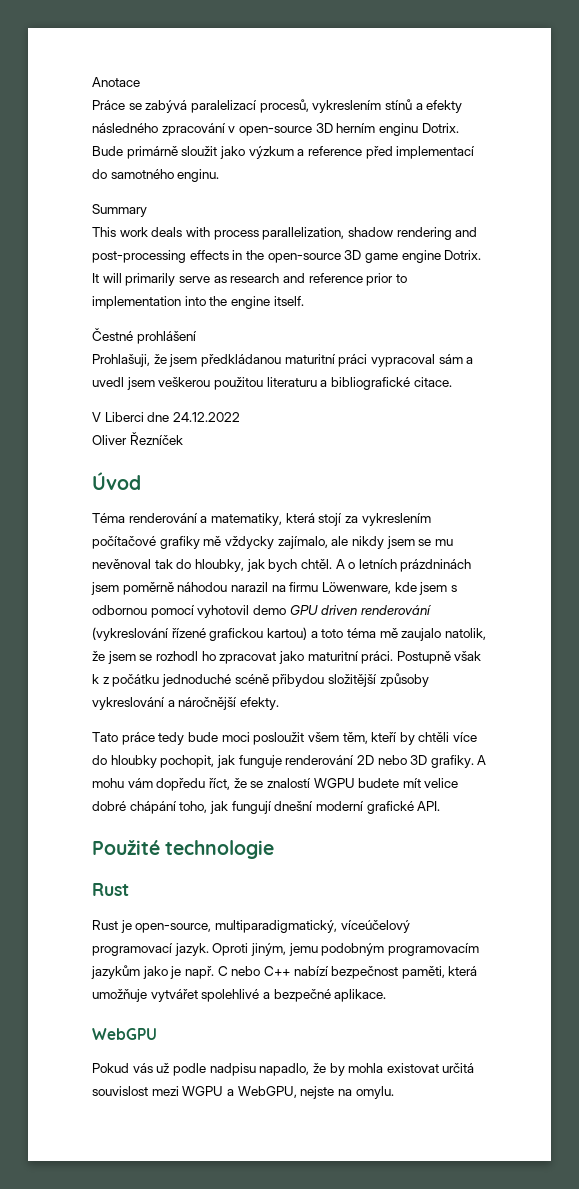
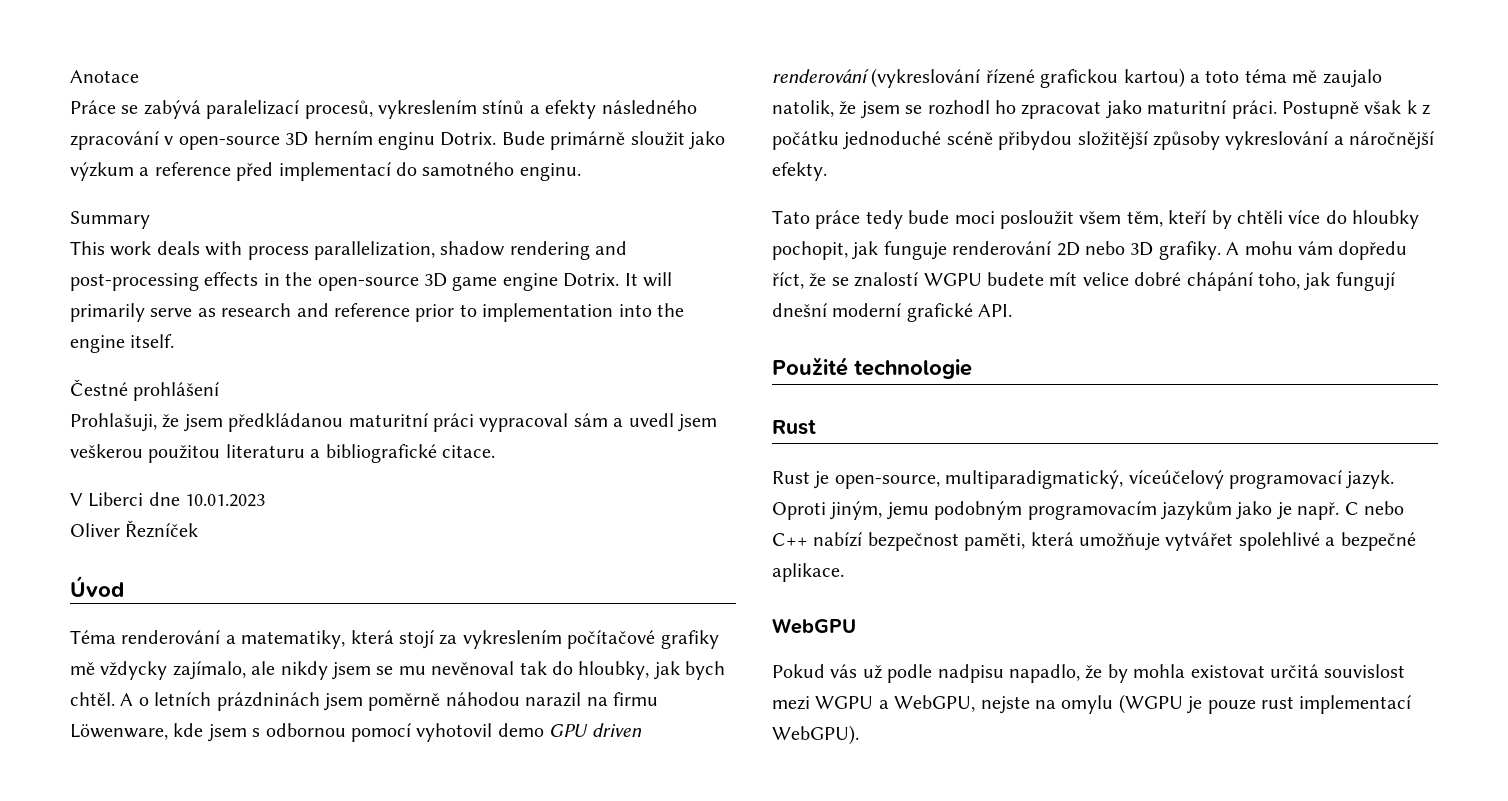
- V Liberci dne 24.12.2022
+ V Liberci dne 10.01.2023
- Pokud vás už podle nadpisu napadlo, že by mohla existovat určitá souvislost mezi WGPU a WebGPU, nejste na omylu.
+ Pokud vás už podle nadpisu napadlo, že by mohla existovat určitá souvislost mezi WGPU a WebGPU, nejste na omylu (WGPU je pouze rust implementací WebGPU).

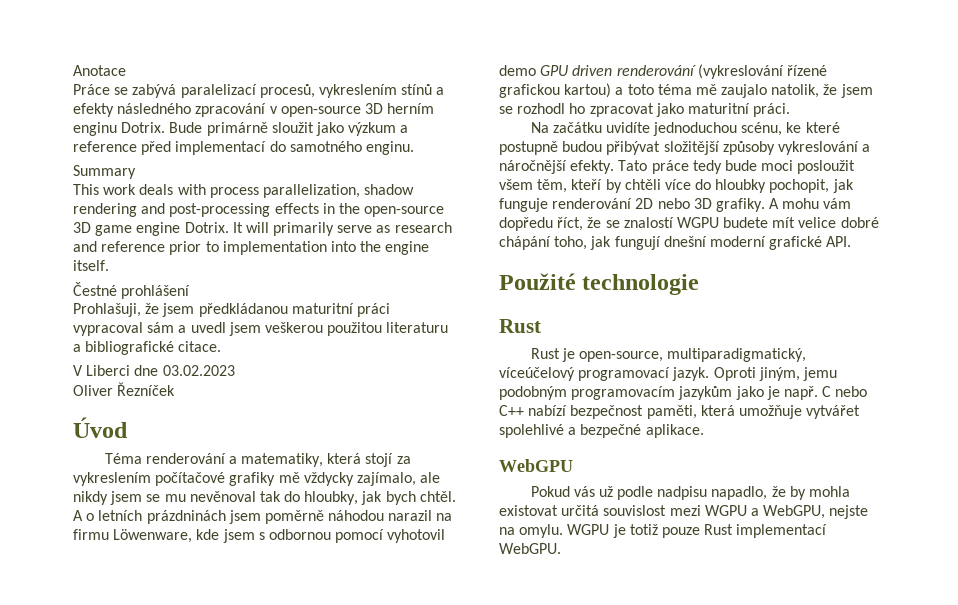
- V Liberci dne 10.01.2023
+ V Liberci dne 03.02.2023
- A o letních prázdninách jsem poměrně náhodou narazil na firmu Löwenware, kde jsem s odbornou pomocí vyhotovil demo GPU driven renderování (vykreslování řízené grafickou kartou) a toto téma mě zaujalo natolik, že jsem se rozhodl ho zpracovat jako maturitní práci. Postupně však k z počátku jednoduché scéně přibydou složitější způsoby vykreslování a náročnější efekty.
- Tato práce tedy bude moci posloužit všem těm, kteří by chtěli více do hloubky pochopit, jak funguje renderování 2D nebo 3D grafiky.
+ A o letních prázdninách jsem poměrně náhodou narazil na firmu Löwenware, kde jsem s odbornou pomocí vyhotovil demo GPU driven renderování (vykreslování řízené grafickou kartou) a toto téma mě zaujalo natolik, že jsem se rozhodl ho zpracovat jako maturitní práci.
+ Na začátku uvidíte jednoduchou scénu, ke které postupně budou přibývat složitější způsoby vykreslování a náročnější efekty. Tato práce tedy bude moci posloužit všem těm, kteří by chtěli více do hloubky pochopit, jak funguje renderování 2D nebo 3D grafiky.
- Pokud vás už podle nadpisu napadlo, že by mohla existovat určitá souvislost mezi WGPU a WebGPU, nejste na omylu (WGPU je pouze rust implementací WebGPU).
+ Pokud vás už podle nadpisu napadlo, že by mohla existovat určitá souvislost mezi WGPU a WebGPU, nejste na omylu. WGPU je totiž pouze Rust implementací WebGPU.

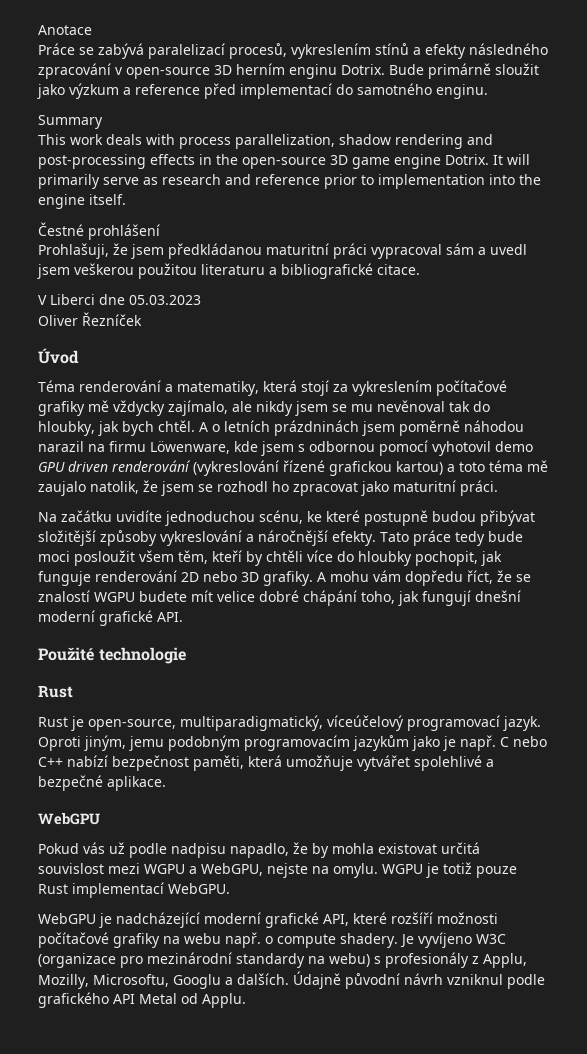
- V Liberci dne 03.02.2023
+ V Liberci dne 05.03.2023
+ WebGPU je nadcházející moderní grafické API, které rozšíří možnosti počítačové grafiky na webu např. o compute shadery. Je vyvíjeno W3C (organizace pro mezinárodní standardy na webu) s profesionály z Applu, Mozilly, Microsoftu, Googlu a dalších. Údajně původní návrh vzniknul podle grafického API Metal od Applu.

